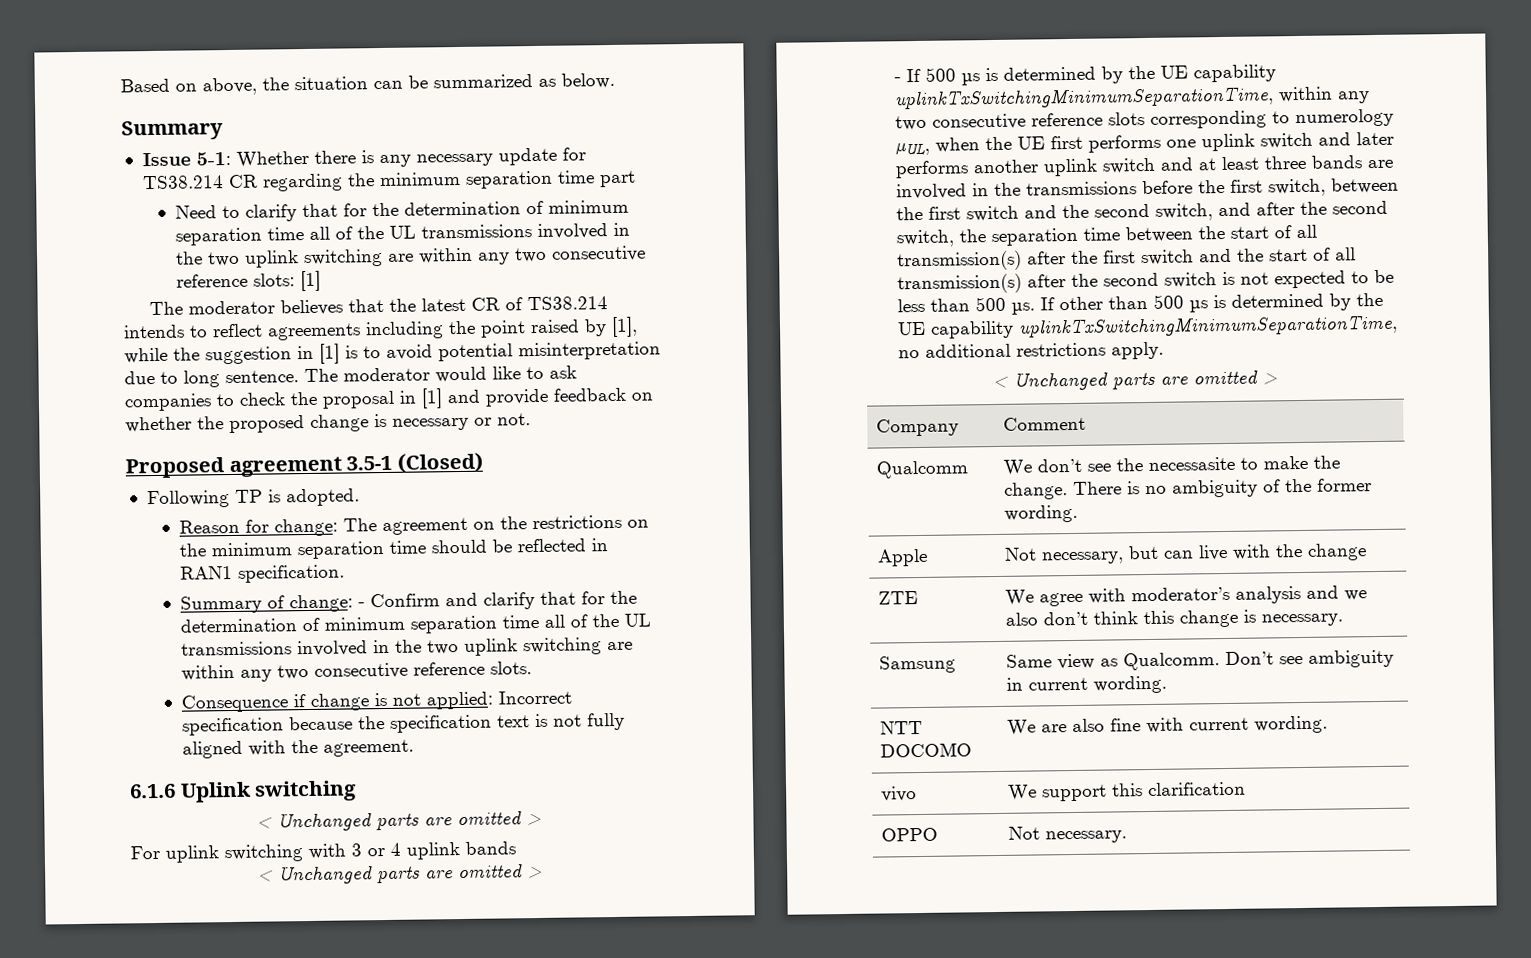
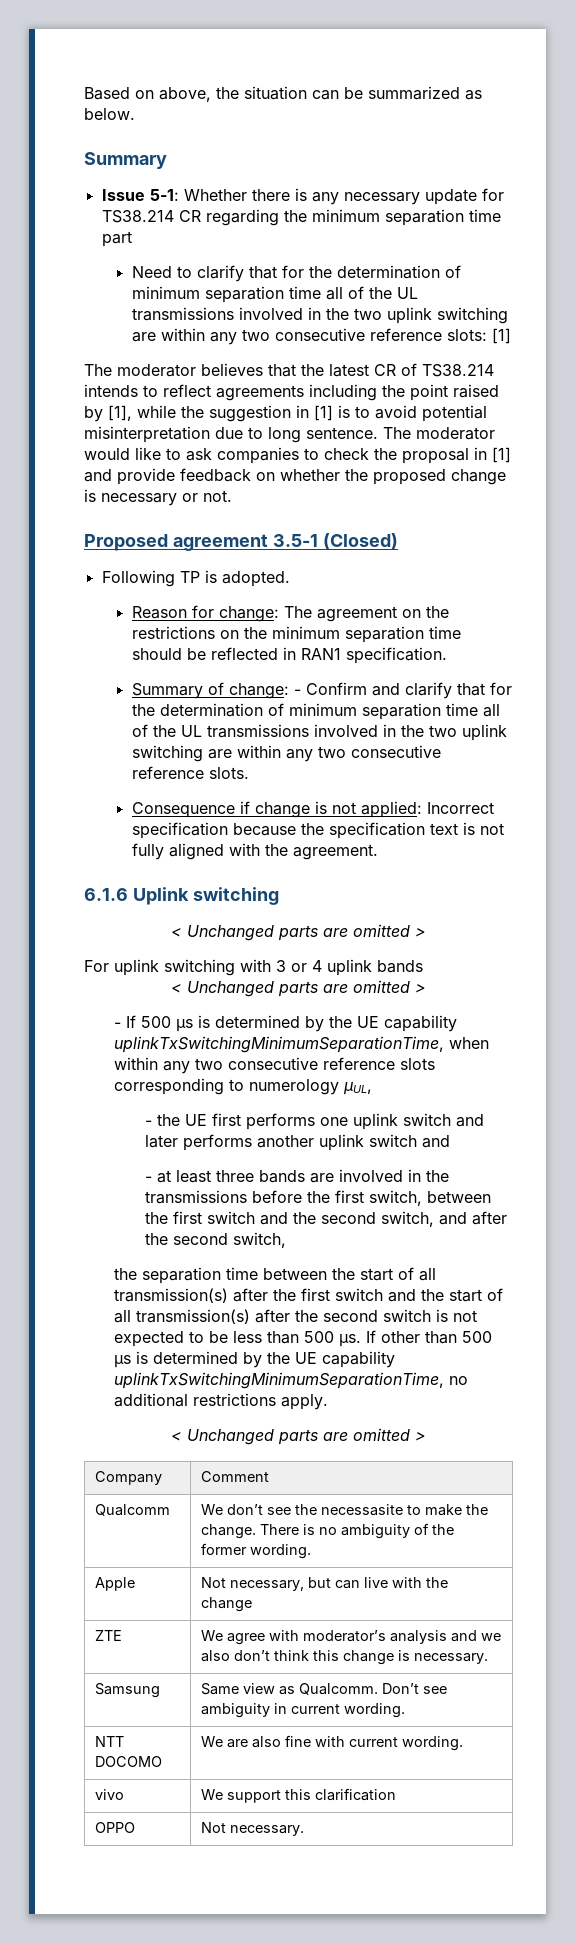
- - If 500 µs is determined by the UE capability uplinkTxSwitchingMinimumSeparationTime, within any two consecutive reference slots corresponding to numerology µUL, when the UE first performs one uplink switch and later performs another uplink switch and at least three bands are involved in the transmissions before the first switch, between the first switch and the second switch, and after the second switch, the separation time between the start of all transmission(s) after the first switch and the start of all transmission(s) after the second switch is not expected to be less than 500 µs.
+ - If 500 µs is determined by the UE capability uplinkTxSwitchingMinimumSeparationTime, when within any two consecutive reference slots corresponding to numerology µUL,
+ - the UE first performs one uplink switch and later performs another uplink switch and
+ - at least three bands are involved in the transmissions before the first switch, between the first switch and the second switch, and after the second switch,
+ the separation time between the start of all transmission(s) after the first switch and the start of all transmission(s) after the second switch is not expected to be less than 500 µs.

